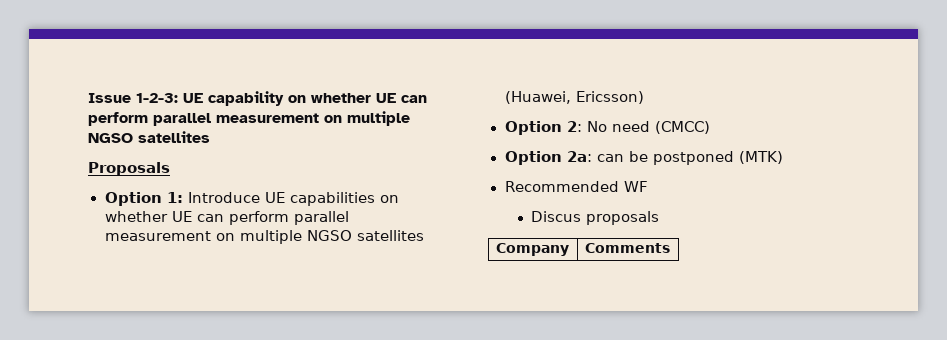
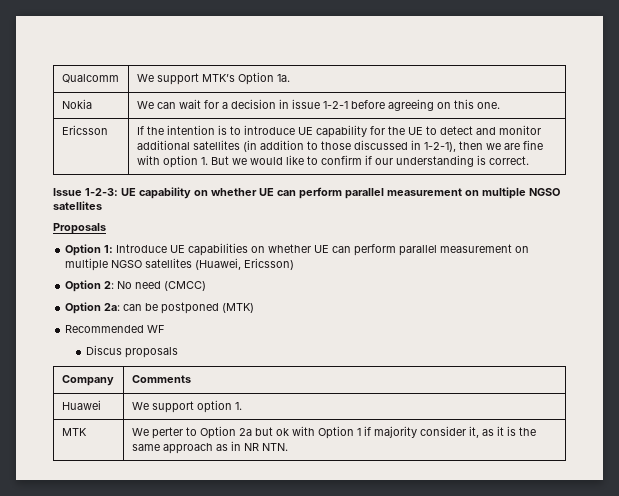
+ Qualcomm | We support MTK’s Option 1a.
+ Nokia | We can wait for a decision in issue 1-2-1 before agreeing on this one.
+ Ericsson | If the intention is to introduce UE capability for the UE to detect and monitor additional satellites (in addition to those discussed in 1-2-1), then we are fine with option 1. But we would like to confirm if our understanding is correct.
+ Huawei | We support option 1.
+ MTK | We perter to Option 2a but ok with Option 1 if majority consider it, as it is the same approach as in NR NTN.

